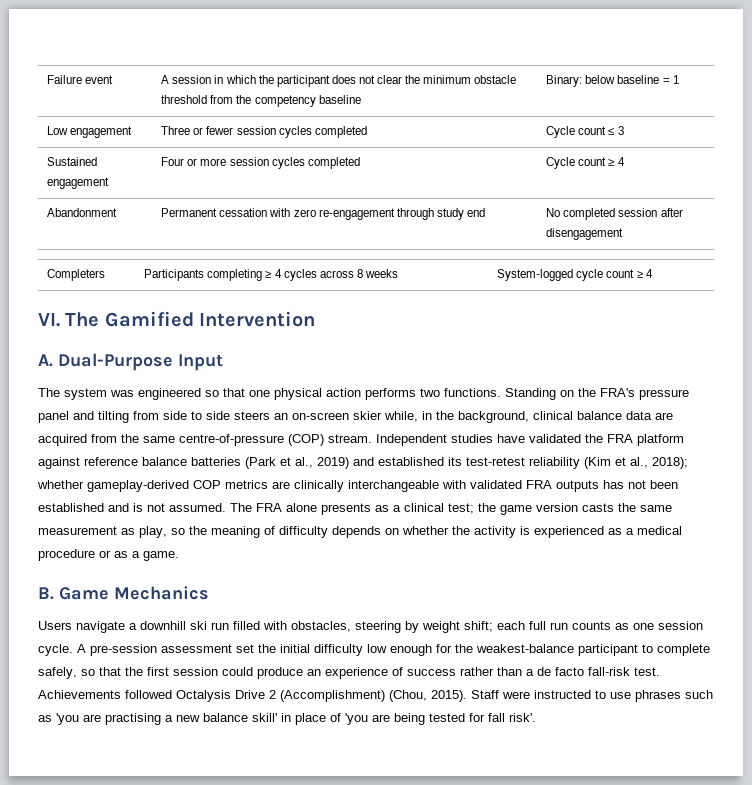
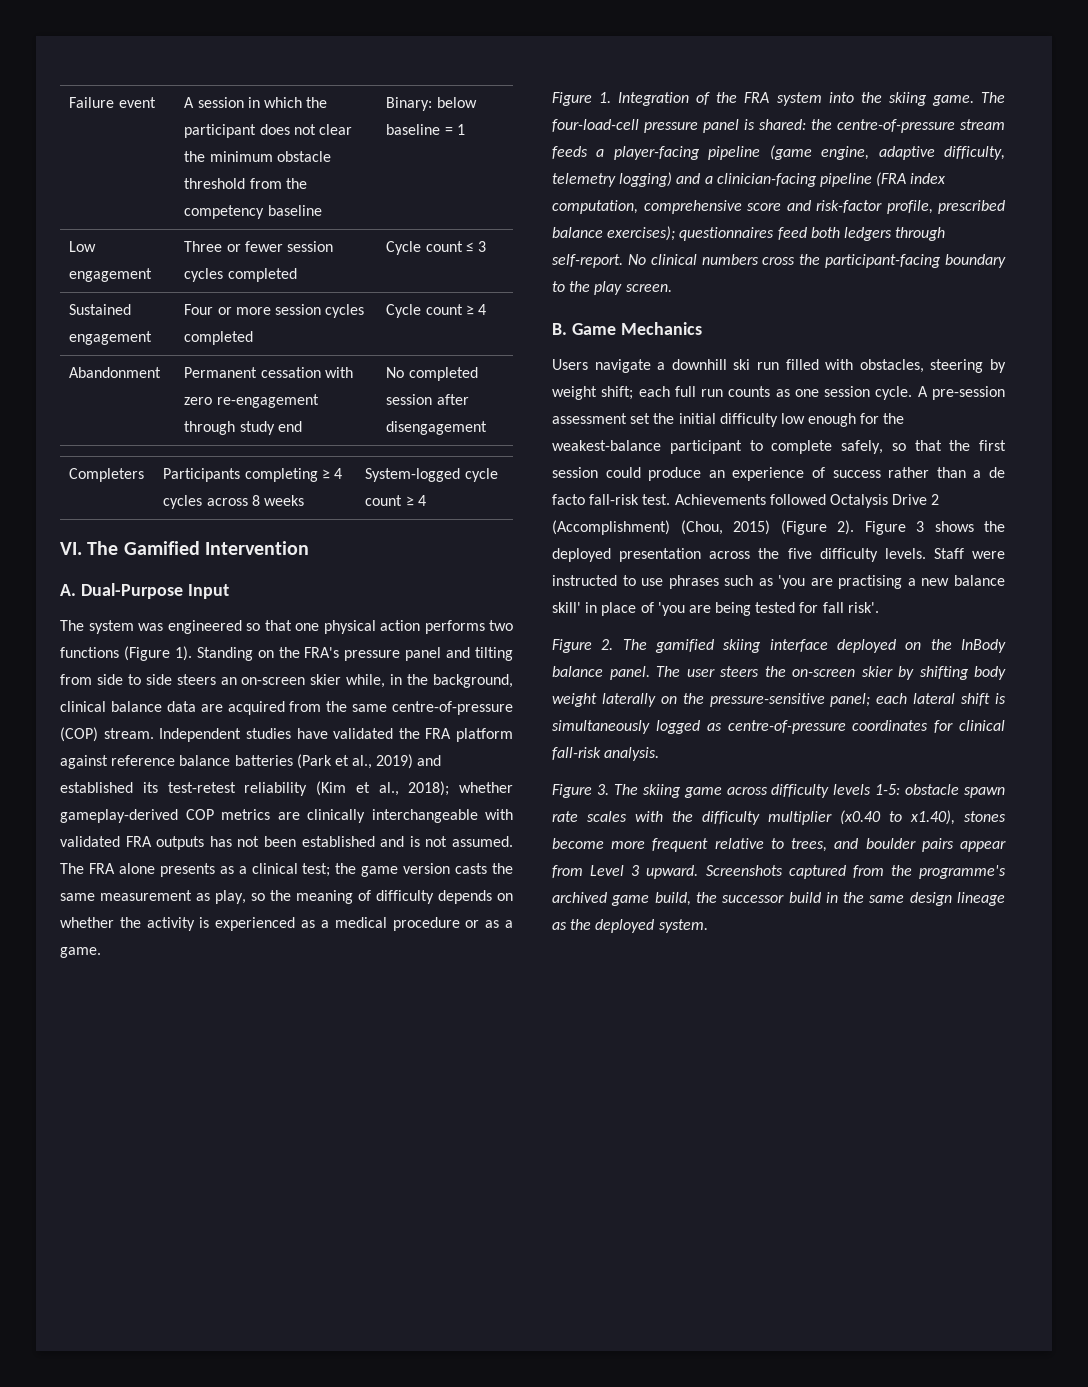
- The system was engineered so that one physical action performs two functions.
+ The system was engineered so that one physical action performs two functions (Figure 1).
+ Figure 1. Integration of the FRA system into the skiing game. The four-load-cell pressure panel is shared: the centre-of-pressure stream feeds a player-facing pipeline (game engine, adaptive difficulty, telemetry logging) and a clinician-facing pipeline (FRA index computation, comprehensive score and risk-factor profile, prescribed balance exercises); questionnaires feed both ledgers through self-report. No clinical numbers cross the participant-facing boundary to the play screen.
- Achievements followed Octalysis Drive 2 (Accomplishment) (Chou, 2015).
+ Achievements followed Octalysis Drive 2 (Accomplishment) (Chou, 2015) (Figure 2). Figure 3 shows the deployed presentation across the five difficulty levels.
+ Figure 2. The gamified skiing interface deployed on the InBody balance panel. The user steers the on-screen skier by shifting body weight laterally on the pressure-sensitive panel; each lateral shift is simultaneously logged as centre-of-pressure coordinates for clinical fall-risk analysis.
+ Figure 3. The skiing game across difficulty levels 1-5: obstacle spawn rate scales with the difficulty multiplier (x0.40 to x1.40), stones become more frequent relative to trees, and boulder pairs appear from Level 3 upward. Screenshots captured from the programme's archived game build, the successor build in the same design lineage as the deployed system.

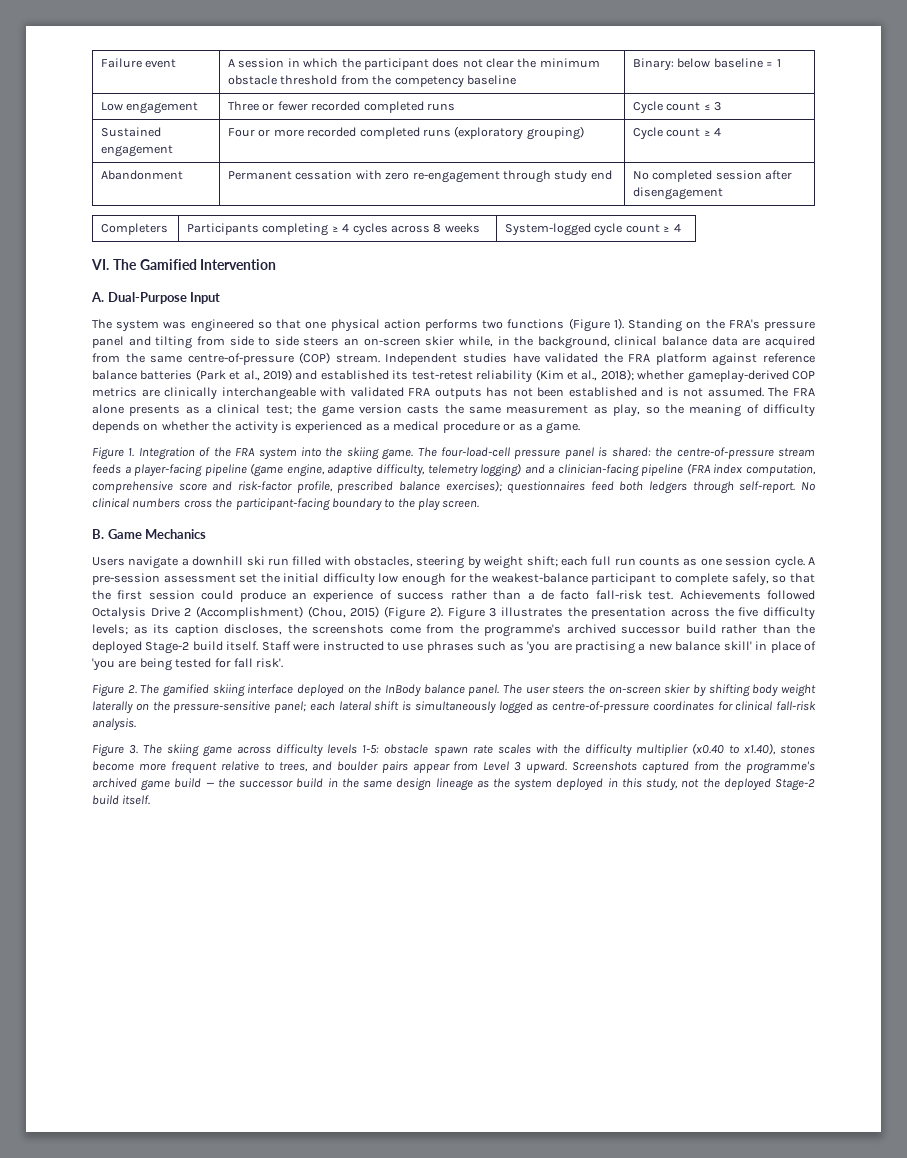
- Low engagement | Three or fewer session cycles completed | Cycle count ≤ 3
+ Low engagement | Three or fewer recorded completed runs | Cycle count ≤ 3
- Sustained engagement | Four or more session cycles completed | Cycle count ≥ 4
+ Sustained engagement | Four or more recorded completed runs (exploratory grouping) | Cycle count ≥ 4
- Figure 3 shows the deployed presentation across the five difficulty levels.
+ Figure 3 illustrates the presentation across the five difficulty levels; as its caption discloses, the screenshots come from the programme's archived successor build rather than the deployed Stage-2 build itself.
- Screenshots captured from the programme's archived game build, the successor build in the same design lineage as the deployed system.
+ Screenshots captured from the programme's archived game build — the successor build in the same design lineage as the system deployed in this study, not the deployed Stage-2 build itself.

